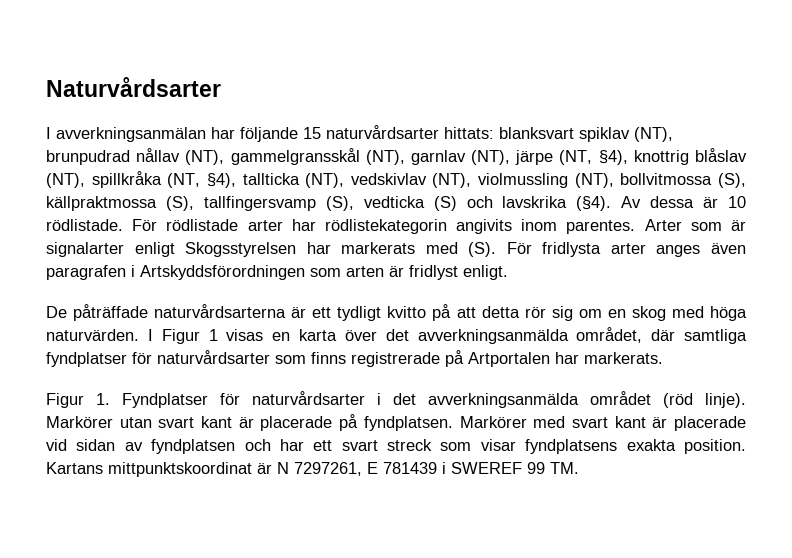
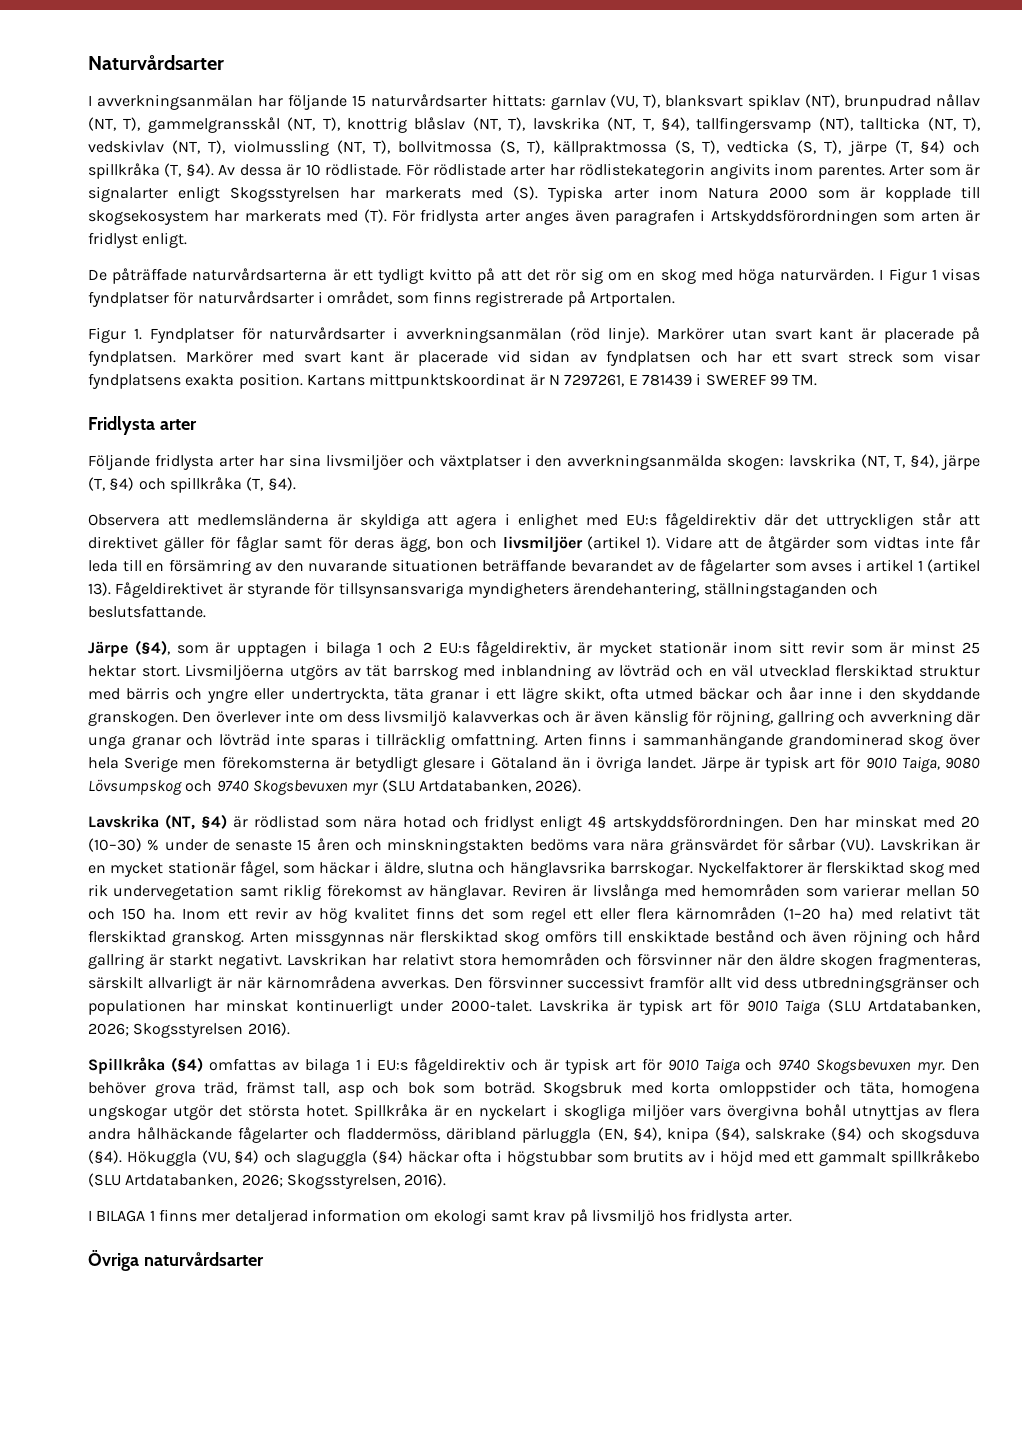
- I avverkningsanmälan har följande 15 naturvårdsarter hittats: blanksvart spiklav (NT), brunpudrad nållav (NT), gammelgransskål (NT), garnlav (NT), järpe (NT, §4), knottrig blåslav (NT), spillkråka (NT, §4), tallticka (NT), vedskivlav (NT), violmussling (NT), bollvitmossa (S), källpraktmossa (S), tallfingersvamp (S), vedticka (S) och lavskrika (§4).
+ I avverkningsanmälan har följande 15 naturvårdsarter hittats: garnlav (VU, T), blanksvart spiklav (NT), brunpudrad nållav (NT, T), gammelgransskål (NT, T), knottrig blåslav (NT, T), lavskrika (NT, T, §4), tallfingersvamp (NT), tallticka (NT, T), vedskivlav (NT, T), violmussling (NT, T), bollvitmossa (S, T), källpraktmossa (S, T), vedticka (S, T), järpe (T, §4) och spillkråka (T, §4).
- Arter som är signalarter enligt Skogsstyrelsen har markerats med (S). För fridlysta arter anges även paragrafen i Artskyddsförordningen som arten är fridlyst enligt.
+ Arter som är signalarter enligt Skogsstyrelsen har markerats med (S). Typiska arter inom Natura 2000 som är kopplade till skogsekosystem har markerats med (T). För fridlysta arter anges även paragrafen i Artskyddsförordningen som arten är fridlyst enligt.
- De påträffade naturvårdsarterna är ett tydligt kvitto på att detta rör sig om en skog med höga naturvärden.
+ De påträffade naturvårdsarterna är ett tydligt kvitto på att det rör sig om en skog med höga naturvärden.
- I Figur 1 visas en karta över det avverkningsanmälda området, där samtliga fyndplatser för naturvårdsarter som finns registrerade på Artportalen har markerats.
+ I Figur 1 visas fyndplatser för naturvårdsarter i området, som finns registrerade på Artportalen.
- Figur 1. Fyndplatser för naturvårdsarter i det avverkningsanmälda området (röd linje).
+ Figur 1. Fyndplatser för naturvårdsarter i avverkningsanmälan (röd linje).
+ Fridlysta arter
+ Följande fridlysta arter har sina livsmiljöer och växtplatser i den avverkningsanmälda skogen: lavskrika (NT, T, §4), järpe (T, §4) och spillkråka (T, §4).
+ Observera att medlemsländerna är skyldiga att agera i enlighet med EU:s fågeldirektiv där det uttryckligen står att direktivet gäller för fåglar samt för deras ägg, bon och livsmiljöer (artikel 1). Vidare att de åtgärder som vidtas inte får leda till en försämring av den nuvarande situationen beträffande bevarandet av de fågelarter som avses i artikel 1 (artikel 13). Fågeldirektivet är styrande för tillsynsansvariga myndigheters ärendehantering, ställningstaganden och beslutsfattande.
+ Järpe (§4), som är upptagen i bilaga 1 och 2 EU:s fågeldirektiv, är mycket stationär inom sitt revir som är minst 25 hektar stort. Livsmiljöerna utgörs av tät barrskog med inblandning av lövträd och en väl utvecklad flerskiktad struktur med bärris och yngre eller undertryckta, täta granar i ett lägre skikt, ofta utmed bäckar och åar inne i den skyddande granskogen. Den överlever inte om dess livsmiljö kalavverkas och är även känslig för röjning, gallring och avverkning där unga granar och lövträd inte sparas i tillräcklig omfattning. Arten finns i sammanhängande grandominerad skog över hela Sverige men förekomsterna är betydligt glesare i Götaland än i övriga landet. Järpe är typisk art för 9010 Taiga, 9080 Lövsumpskog och 9740 Skogsbevuxen myr (SLU Artdatabanken, 2026).
+ Lavskrika (NT, §4) är rödlistad som nära hotad och fridlyst enligt 4§ artskyddsförordningen. Den har minskat med 20 (10–30) % under de senaste 15 åren och minskningstakten bedöms vara nära gränsvärdet för sårbar (VU). Lavskrikan är en mycket stationär fågel, som häckar i äldre, slutna och hänglavsrika barrskogar. Nyckelfaktorer är flerskiktad skog med rik undervegetation samt riklig förekomst av hänglavar. Reviren är livslånga med hemområden som varierar mellan 50 och 150 ha. Inom ett revir av hög kvalitet finns det som regel ett eller flera kärnområden (1–20 ha) med relativt tät flerskiktad granskog. Arten missgynnas när flerskiktad skog omförs till enskiktade bestånd och även röjning och hård gallring är starkt negativt. Lavskrikan har relativt stora hemområden och försvinner när den äldre skogen fragmenteras, särskilt allvarligt är när kärnområdena avverkas. Den försvinner successivt framför allt vid dess utbredningsgränser och populationen har minskat kontinuerligt under 2000-talet. Lavskrika är typisk art för 9010 Taiga (SLU Artdatabanken, 2026; Skogsstyrelsen 2016).
+ Spillkråka (§4) omfattas av bilaga 1 i EU:s fågeldirektiv och är typisk art för 9010 Taiga och 9740 Skogsbevuxen myr. Den behöver grova träd, främst tall, asp och bok som boträd. Skogsbruk med korta omloppstider och täta, homogena ungskogar utgör det största hotet. Spillkråka är en nyckelart i skogliga miljöer vars övergivna bohål utnyttjas av flera andra hålhäckande fågelarter och fladdermöss, däribland pärluggla (EN, §4), knipa (§4), salskrake (§4) och skogsduva (§4). Hökuggla (VU, §4) och slaguggla (§4) häckar ofta i högstubbar som brutits av i höjd med ett gammalt spillkråkebo (SLU Artdatabanken, 2026; Skogsstyrelsen, 2016).
+ I BILAGA 1 finns mer detaljerad information om ekologi samt krav på livsmiljö hos fridlysta arter.
+ Övriga naturvårdsarter

